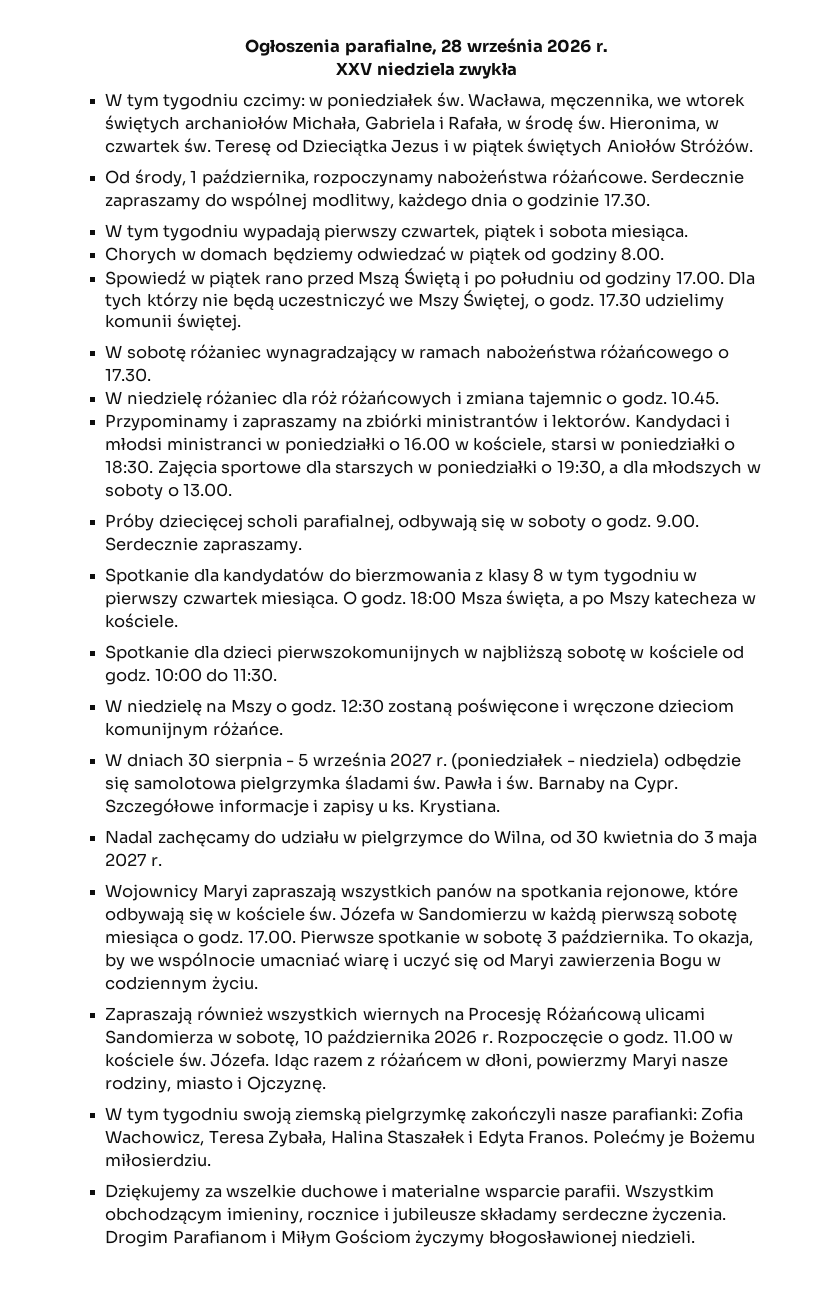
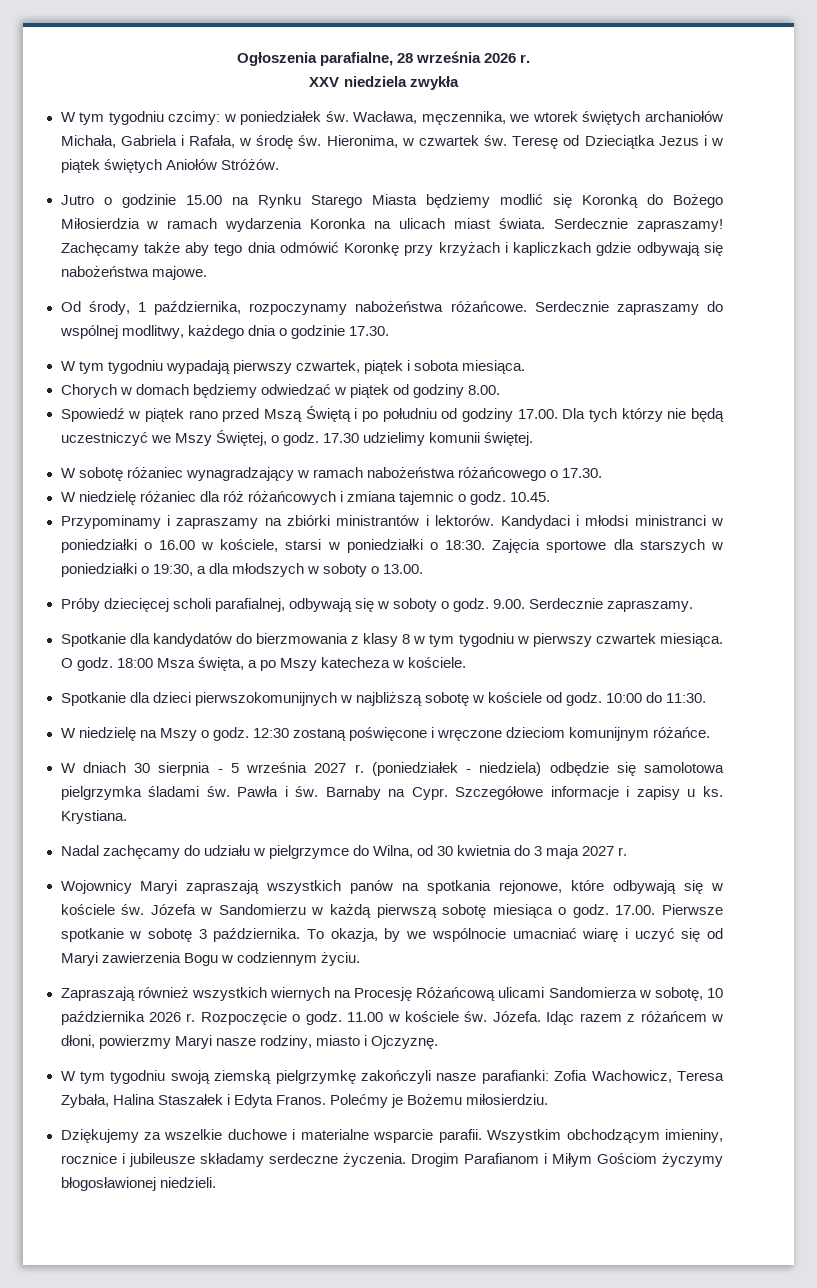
+ Jutro o godzinie 15.00 na Rynku Starego Miasta będziemy modlić się Koronką do Bożego Miłosierdzia w ramach wydarzenia Koronka na ulicach miast świata. Serdecznie zapraszamy! Zachęcamy także aby tego dnia odmówić Koronkę przy krzyżach i kapliczkach gdzie odbywają się nabożeństwa majowe.

